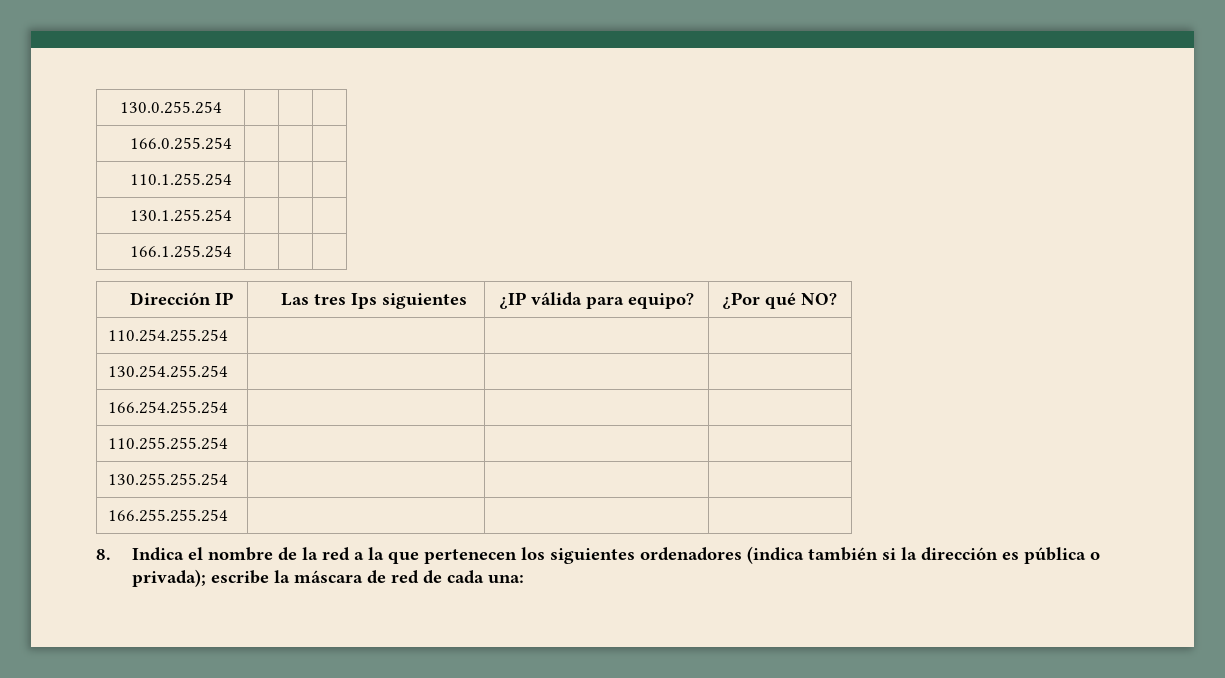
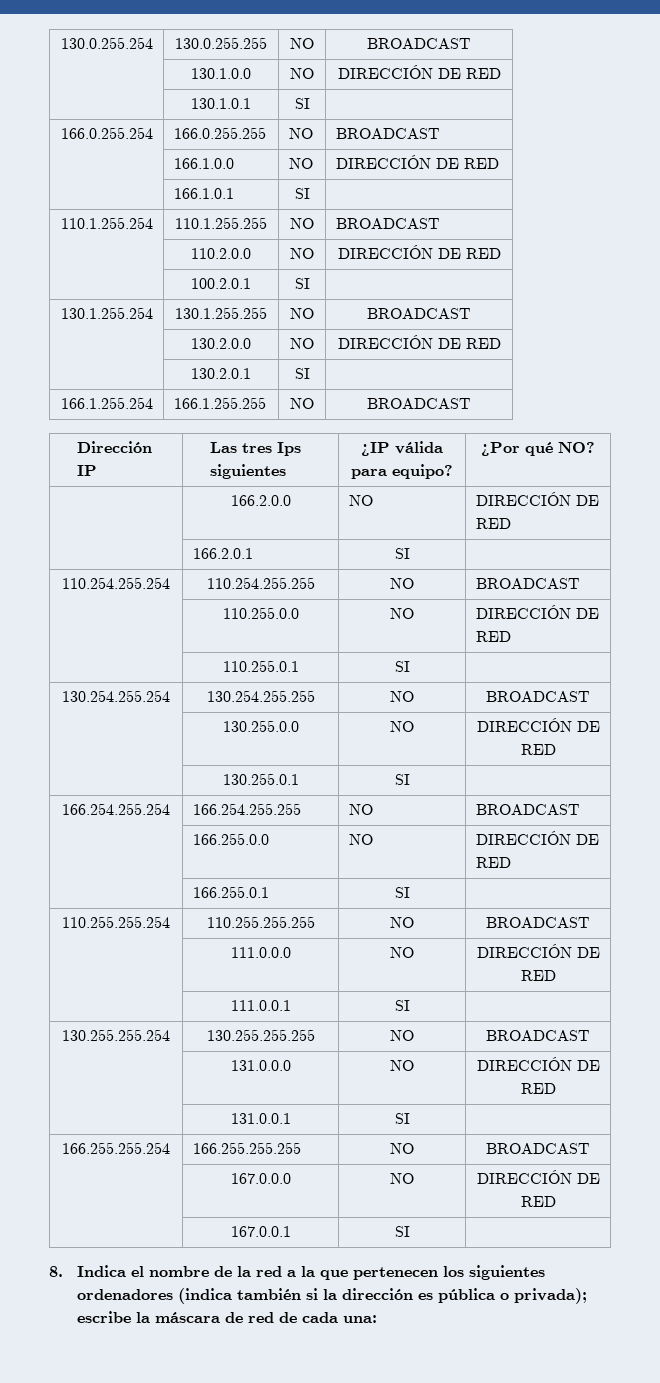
- 130.0.255.254 | | |
- 166.0.255.254 | | |
- 110.1.255.254 | | |
- 130.1.255.254 | | |
- 166.1.255.254 | | |
+ 130.0.255.254 | 130.0.255.255 | NO | BROADCAST
+ | 130.1.0.0 | NO | DIRECCIÓN DE RED
+ | 130.1.0.1 | SI |
+ 166.0.255.254 | 166.0.255.255 | NO | BROADCAST
+ | 166.1.0.0 | NO | DIRECCIÓN DE RED
+ | 166.1.0.1 | SI |
+ 110.1.255.254 | 110.1.255.255 | NO | BROADCAST
+ | 110.2.0.0 | NO | DIRECCIÓN DE RED
+ | 100.2.0.1 | SI |
+ 130.1.255.254 | 130.1.255.255 | NO | BROADCAST
+ | 130.2.0.0 | NO | DIRECCIÓN DE RED
+ | 130.2.0.1 | SI |
+ 166.1.255.254 | 166.1.255.255 | NO | BROADCAST
- 110.254.255.254 | | |
- 130.254.255.254 | | |
- 166.254.255.254 | | |
- 110.255.255.254 | | |
- 130.255.255.254 | | |
- 166.255.255.254 | | |
+ | 166.2.0.0 | NO | DIRECCIÓN DE RED
+ | 166.2.0.1 | SI |
+ 110.254.255.254 | 110.254.255.255 | NO | BROADCAST
+ | 110.255.0.0 | NO | DIRECCIÓN DE RED
+ | 110.255.0.1 | SI |
+ 130.254.255.254 | 130.254.255.255 | NO | BROADCAST
+ | 130.255.0.0 | NO | DIRECCIÓN DE RED
+ | 130.255.0.1 | SI |
+ 166.254.255.254 | 166.254.255.255 | NO | BROADCAST
+ | 166.255.0.0 | NO | DIRECCIÓN DE RED
+ | 166.255.0.1 | SI |
+ 110.255.255.254 | 110.255.255.255 | NO | BROADCAST
+ | 111.0.0.0 | NO | DIRECCIÓN DE RED
+ | 111.0.0.1 | SI |
+ 130.255.255.254 | 130.255.255.255 | NO | BROADCAST
+ | 131.0.0.0 | NO | DIRECCIÓN DE RED
+ | 131.0.0.1 | SI |
+ 166.255.255.254 | 166.255.255.255 | NO | BROADCAST
+ | 167.0.0.0 | NO | DIRECCIÓN DE RED
+ | 167.0.0.1 | SI |

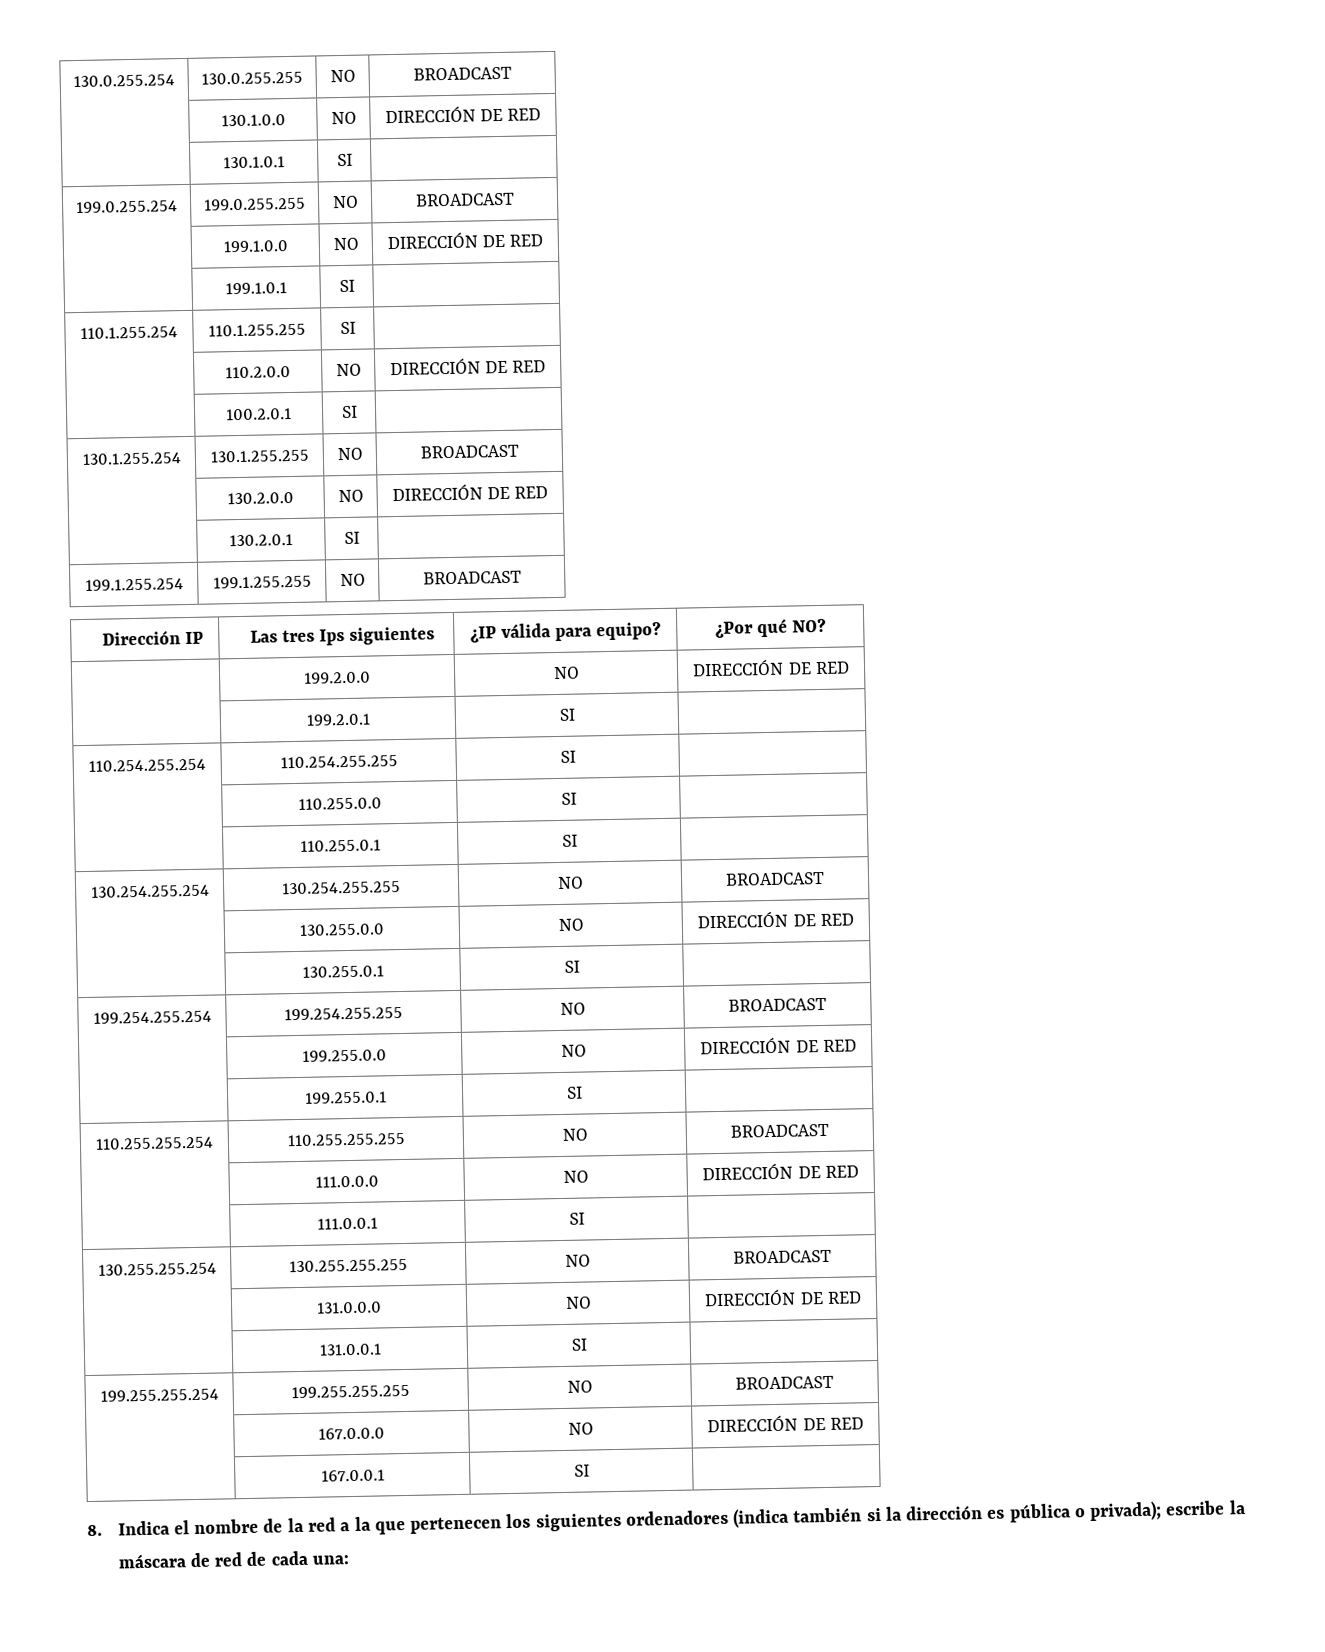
- 166.0.255.254 | 166.0.255.255 | NO | BROADCAST
- | 166.1.0.0 | NO | DIRECCIÓN DE RED
- | 166.1.0.1 | SI |
+ 199.0.255.254 | 199.0.255.255 | NO | BROADCAST
+ | 199.1.0.0 | NO | DIRECCIÓN DE RED
+ | 199.1.0.1 | SI |
- 110.1.255.254 | 110.1.255.255 | NO | BROADCAST
+ 110.1.255.254 | 110.1.255.255 | SI |
- 166.1.255.254 | 166.1.255.255 | NO | BROADCAST
+ 199.1.255.254 | 199.1.255.255 | NO | BROADCAST
- | 166.2.0.0 | NO | DIRECCIÓN DE RED
- | 166.2.0.1 | SI |
+ | 199.2.0.0 | NO | DIRECCIÓN DE RED
+ | 199.2.0.1 | SI |
- 110.254.255.254 | 110.254.255.255 | NO | BROADCAST
+ 110.254.255.254 | 110.254.255.255 | SI |
- | 110.255.0.0 | NO | DIRECCIÓN DE RED
+ | 110.255.0.0 | SI |
- 166.254.255.254 | 166.254.255.255 | NO | BROADCAST
- | 166.255.0.0 | NO | DIRECCIÓN DE RED
- | 166.255.0.1 | SI |
+ 199.254.255.254 | 199.254.255.255 | NO | BROADCAST
+ | 199.255.0.0 | NO | DIRECCIÓN DE RED
+ | 199.255.0.1 | SI |
- 166.255.255.254 | 166.255.255.255 | NO | BROADCAST
+ 199.255.255.254 | 199.255.255.255 | NO | BROADCAST

